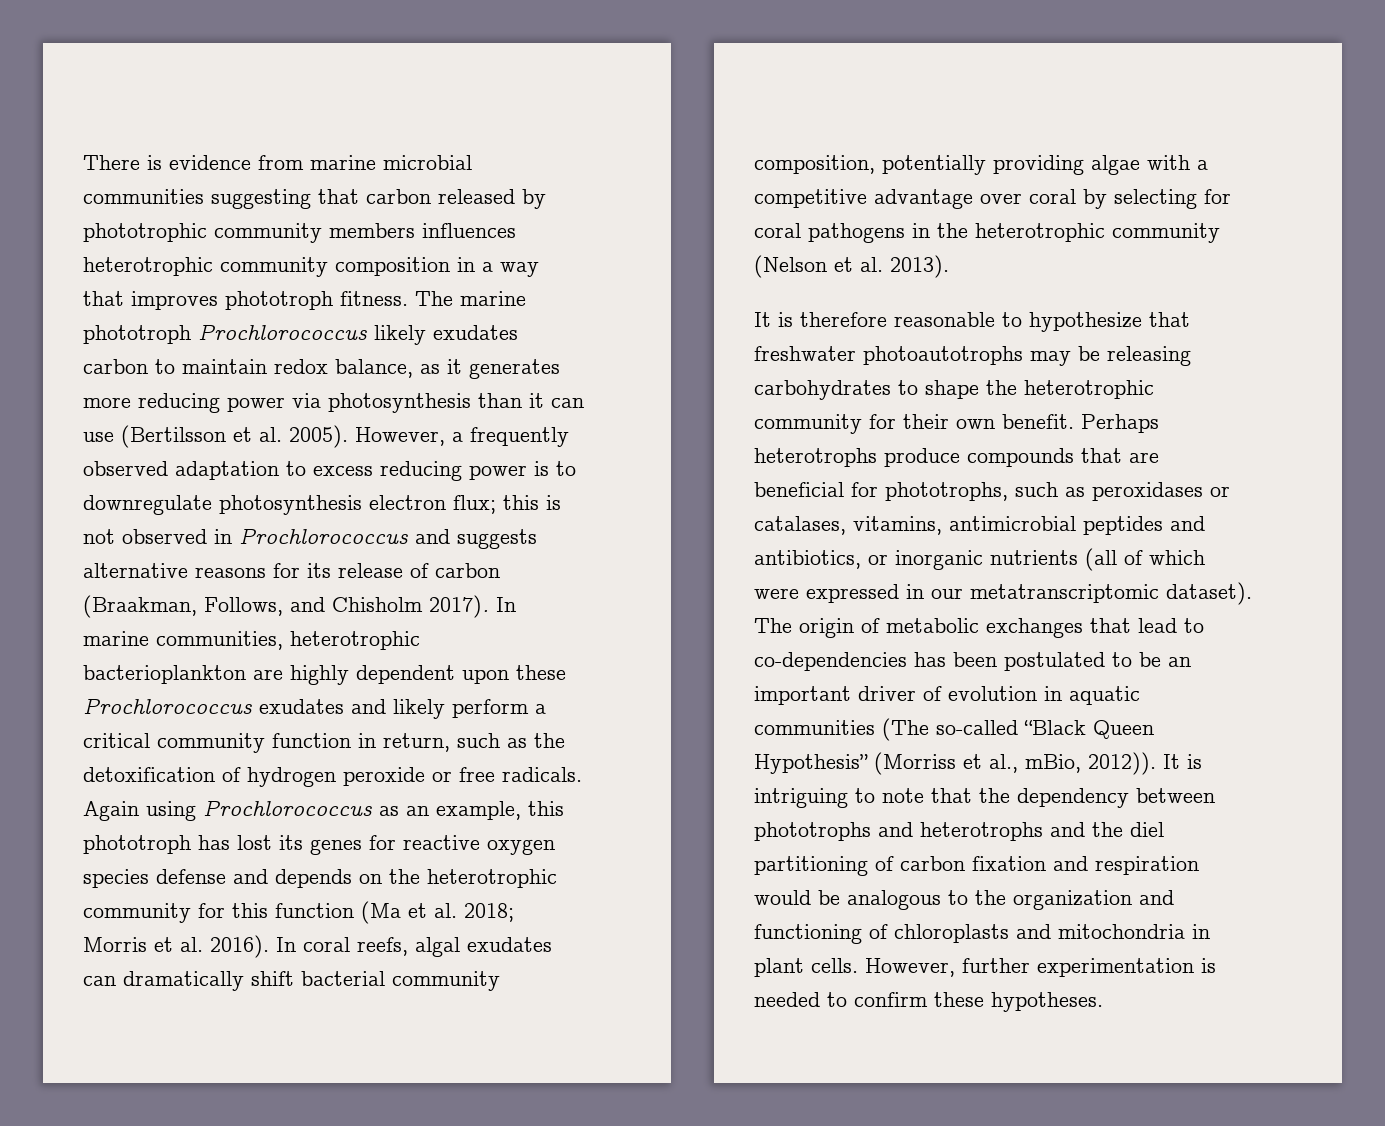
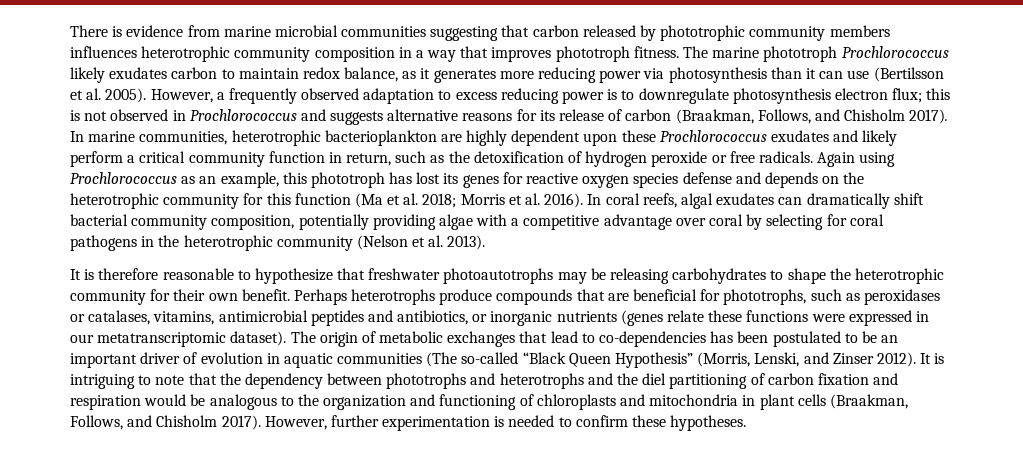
- Perhaps heterotrophs produce compounds that are beneficial for phototrophs, such as peroxidases or catalases, vitamins, antimicrobial peptides and antibiotics, or inorganic nutrients (all of which were expressed in our metatranscriptomic dataset).
+ Perhaps heterotrophs produce compounds that are beneficial for phototrophs, such as peroxidases or catalases, vitamins, antimicrobial peptides and antibiotics, or inorganic nutrients (genes relate these functions were expressed in our metatranscriptomic dataset).
- The origin of metabolic exchanges that lead to co-dependencies has been postulated to be an important driver of evolution in aquatic communities (The so-called “Black Queen Hypothesis” (Morriss et al., mBio, 2012)).
+ The origin of metabolic exchanges that lead to co-dependencies has been postulated to be an important driver of evolution in aquatic communities (The so-called “Black Queen Hypothesis” (Morris, Lenski, and Zinser 2012).
- It is intriguing to note that the dependency between phototrophs and heterotrophs and the diel partitioning of carbon fixation and respiration would be analogous to the organization and functioning of chloroplasts and mitochondria in plant cells.
+ It is intriguing to note that the dependency between phototrophs and heterotrophs and the diel partitioning of carbon fixation and respiration would be analogous to the organization and functioning of chloroplasts and mitochondria in plant cells (Braakman, Follows, and Chisholm 2017).

